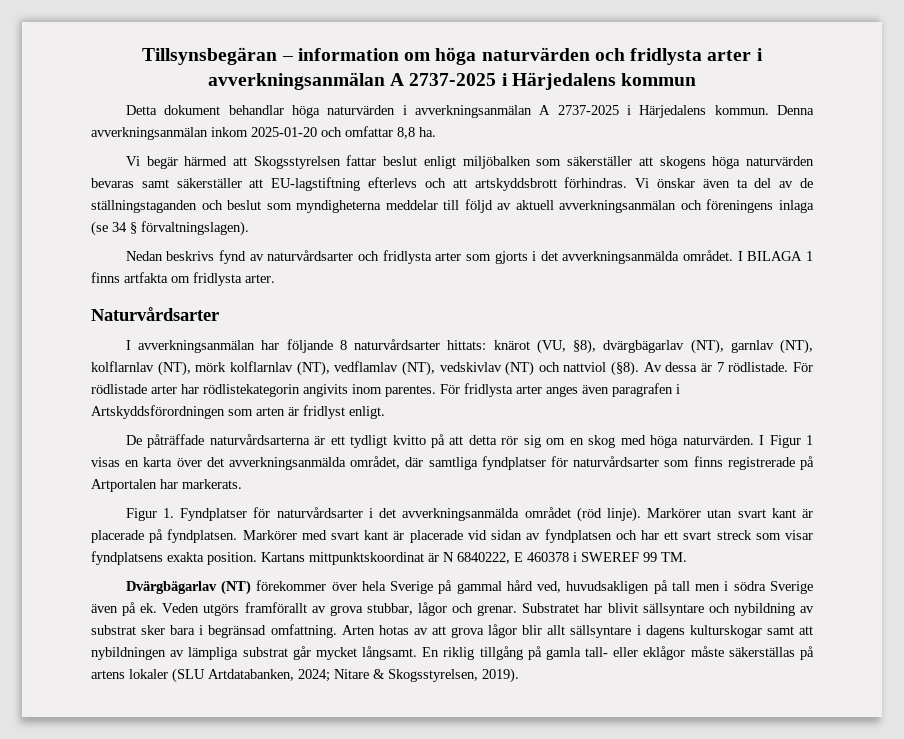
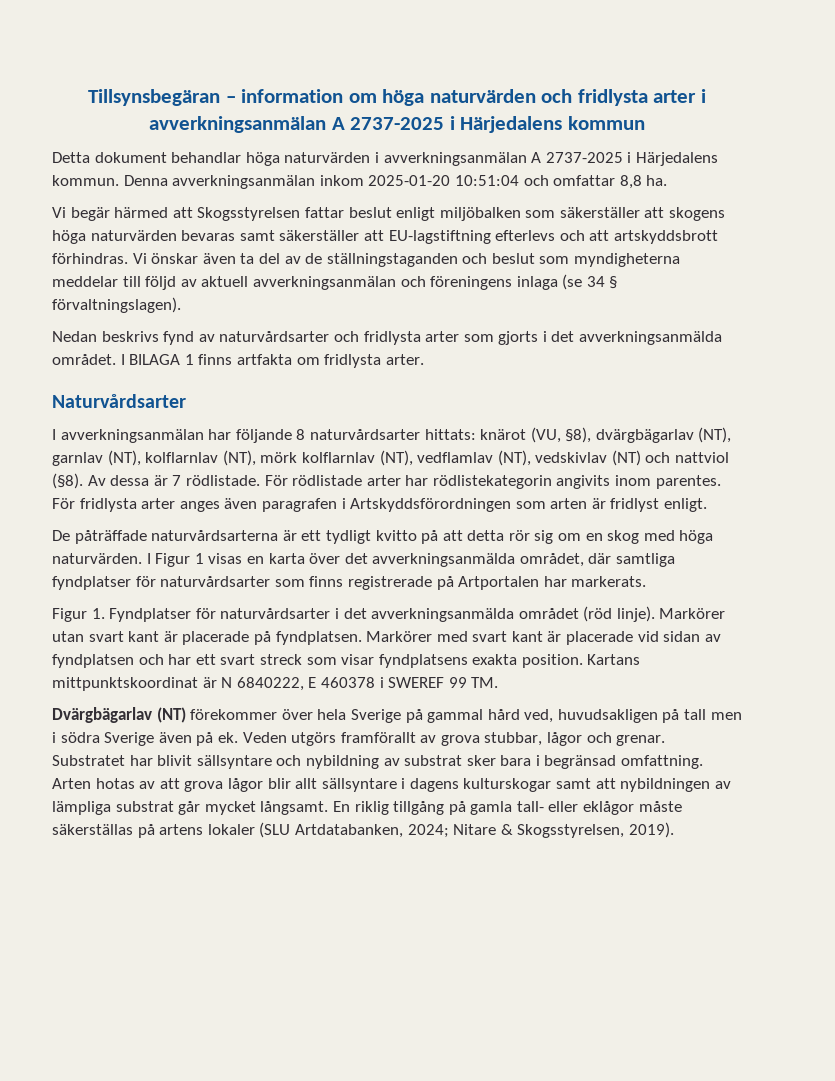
- Denna avverkningsanmälan inkom 2025-01-20 och omfattar 8,8 ha.
+ Denna avverkningsanmälan inkom 2025-01-20 10:51:04 och omfattar 8,8 ha.

